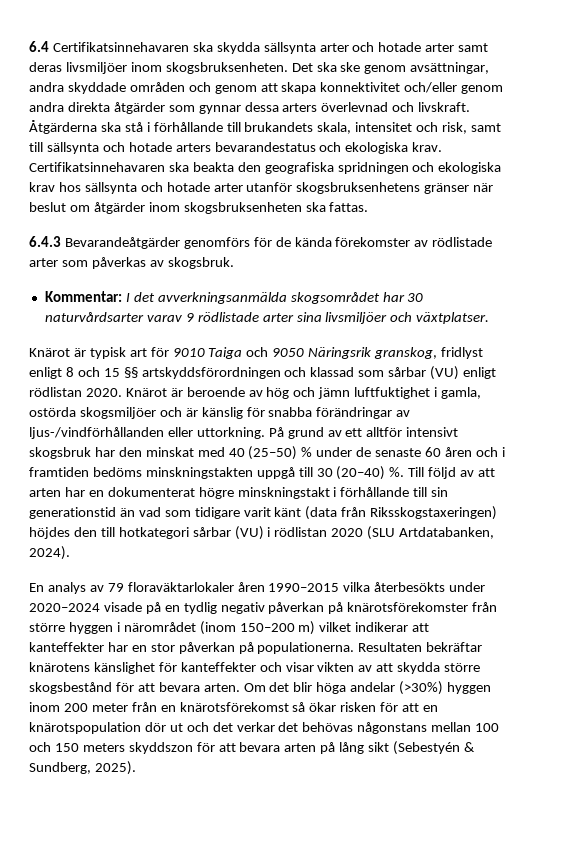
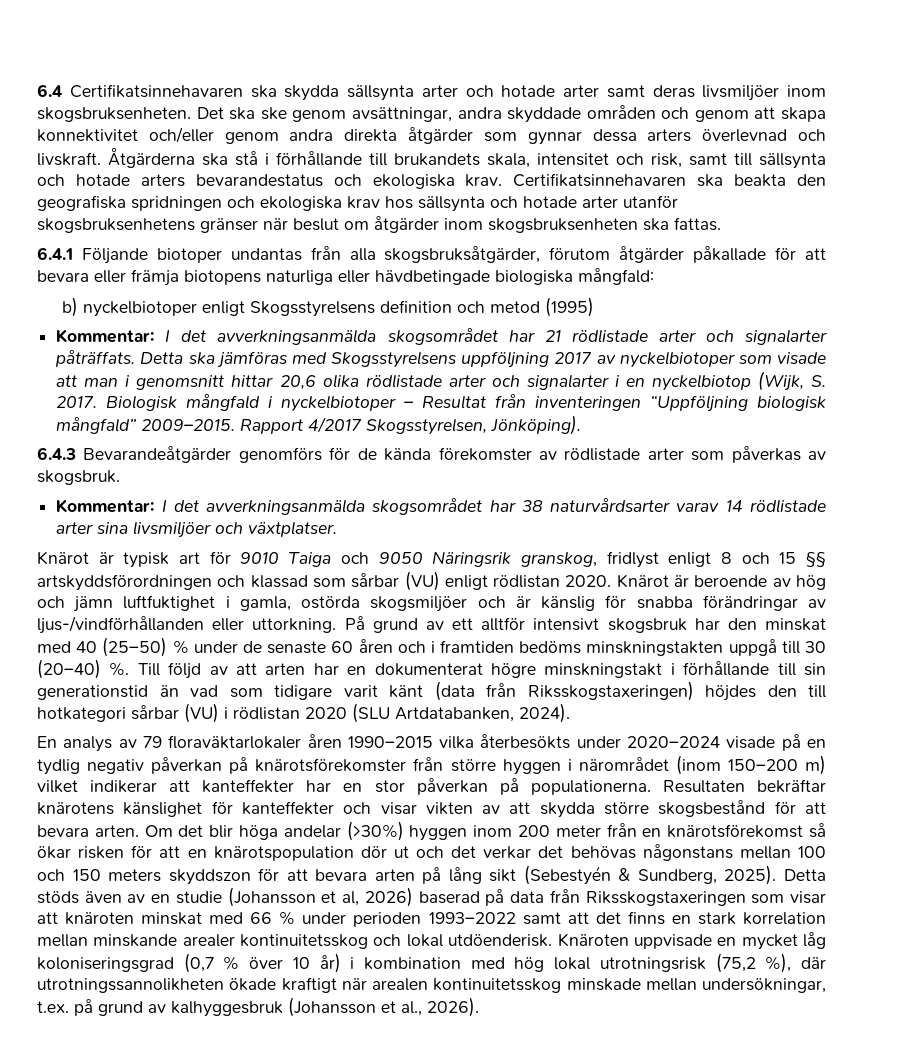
+ 6.4.1 Följande biotoper undantas från alla skogsbruksåtgärder, förutom åtgärder påkallade för att bevara eller främja biotopens naturliga eller hävdbetingade biologiska mångfald:
+ b) nyckelbiotoper enligt Skogsstyrelsens definition och metod (1995)
+ Kommentar: I det avverkningsanmälda skogsområdet har 21 rödlistade arter och signalarter påträffats. Detta ska jämföras med Skogsstyrelsens uppföljning 2017 av nyckelbiotoper som visade att man i genomsnitt hittar 20,6 olika rödlistade arter och signalarter i en nyckelbiotop (Wijk, S. 2017. Biologisk mångfald i nyckelbiotoper – Resultat från inventeringen “Uppföljning biologisk mångfald” 2009–2015. Rapport 4/2017 Skogsstyrelsen, Jönköping).
- Kommentar: I det avverkningsanmälda skogsområdet har 30 naturvårdsarter varav 9 rödlistade arter sina livsmiljöer och växtplatser.
+ Kommentar: I det avverkningsanmälda skogsområdet har 38 naturvårdsarter varav 14 rödlistade arter sina livsmiljöer och växtplatser.
+ Detta stöds även av en studie (Johansson et al, 2026) baserad på data från Riksskogstaxeringen som visar att knäroten minskat med 66 % under perioden 1993–2022 samt att det finns en stark korrelation mellan minskande arealer kontinuitetsskog och lokal utdöenderisk. Knäroten uppvisade en mycket låg koloniseringsgrad (0,7 % över 10 år) i kombination med hög lokal utrotningsrisk (75,2 %), där utrotningssannolikheten ökade kraftigt när arealen kontinuitetsskog minskade mellan undersökningar, t.ex. på grund av kalhyggesbruk (Johansson et al., 2026).

